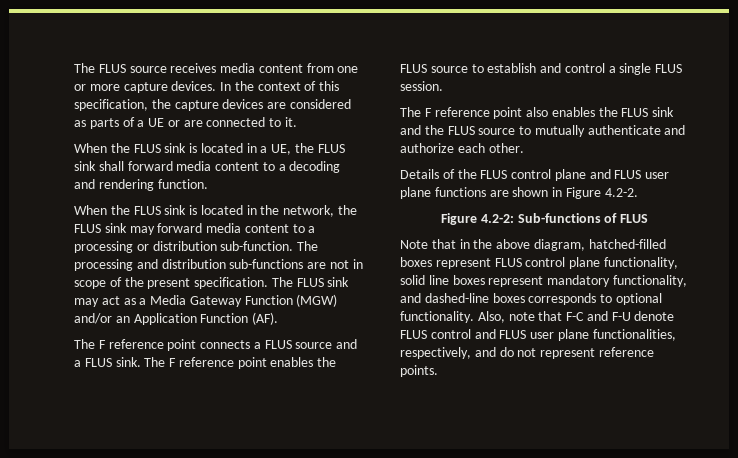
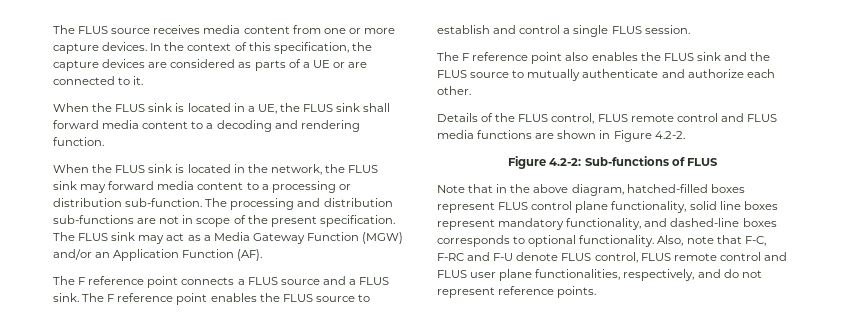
- Details of the FLUS control plane and FLUS user plane functions are shown in Figure 4.2-2.
+ Details of the FLUS control, FLUS remote control and FLUS media functions are shown in Figure 4.2-2.
- Also, note that F-C and F-U denote FLUS control and FLUS user plane functionalities, respectively, and do not represent reference points.
+ Also, note that F-C, F-RC and F-U denote FLUS control, FLUS remote control and FLUS user plane functionalities, respectively, and do not represent reference points.

